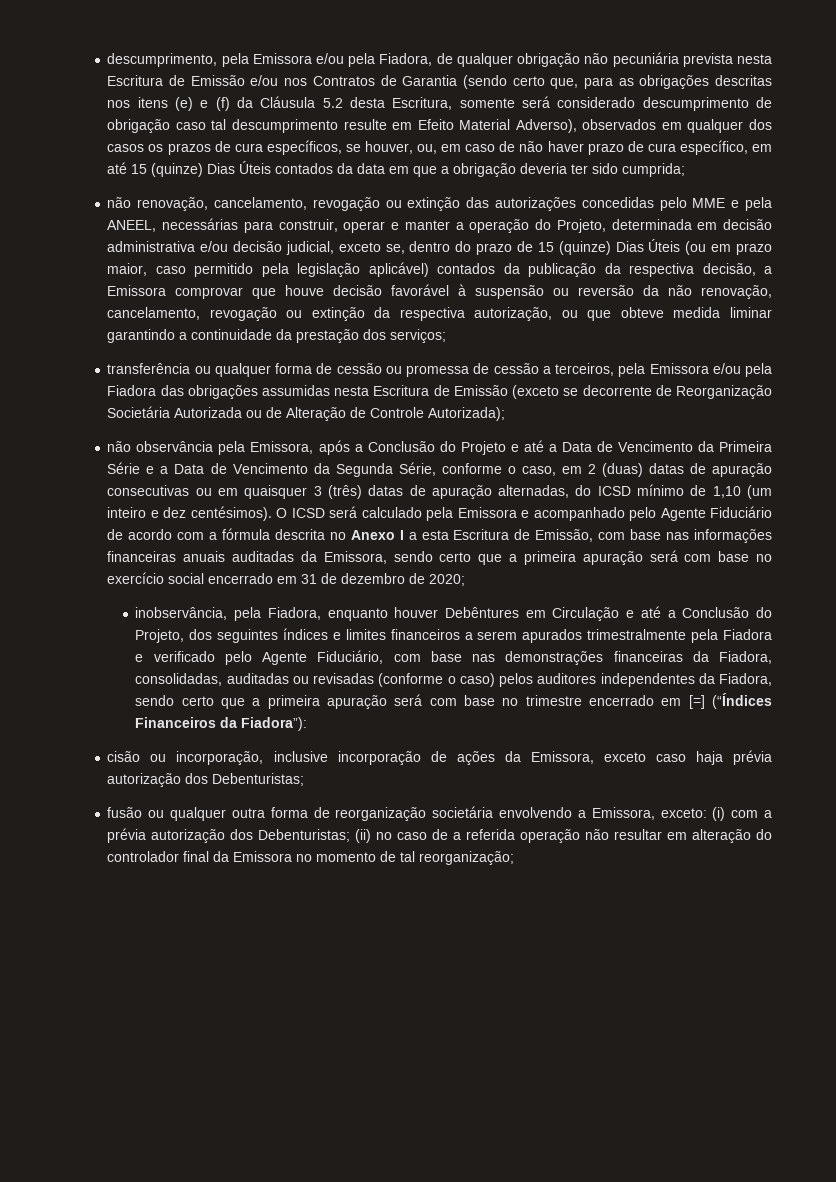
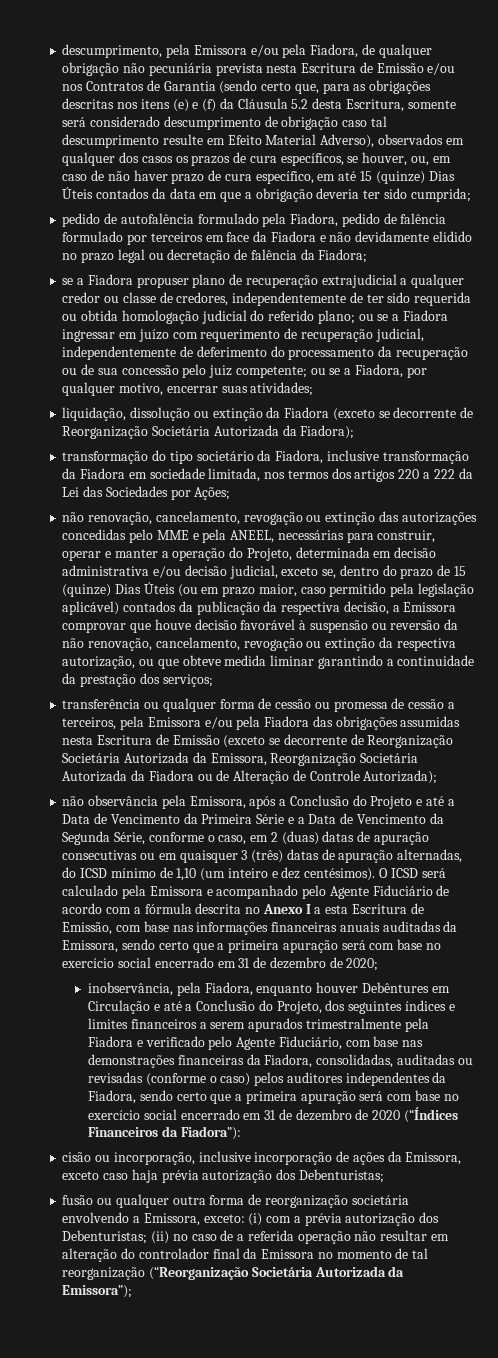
+ pedido de autofalência formulado pela Fiadora, pedido de falência formulado por terceiros em face da Fiadora e não devidamente elidido no prazo legal ou decretação de falência da Fiadora;
+ se a Fiadora propuser plano de recuperação extrajudicial a qualquer credor ou classe de credores, independentemente de ter sido requerida ou obtida homologação judicial do referido plano; ou se a Fiadora ingressar em juízo com requerimento de recuperação judicial, independentemente de deferimento do processamento da recuperação ou de sua concessão pelo juiz competente; ou se a Fiadora, por qualquer motivo, encerrar suas atividades;
+ liquidação, dissolução ou extinção da Fiadora (exceto se decorrente de Reorganização Societária Autorizada da Fiadora);
+ transformação do tipo societário da Fiadora, inclusive transformação da Fiadora em sociedade limitada, nos termos dos artigos 220 a 222 da Lei das Sociedades por Ações;
- transferência ou qualquer forma de cessão ou promessa de cessão a terceiros, pela Emissora e/ou pela Fiadora das obrigações assumidas nesta Escritura de Emissão (exceto se decorrente de Reorganização Societária Autorizada ou de Alteração de Controle Autorizada);
+ transferência ou qualquer forma de cessão ou promessa de cessão a terceiros, pela Emissora e/ou pela Fiadora das obrigações assumidas nesta Escritura de Emissão (exceto se decorrente de Reorganização Societária Autorizada da Emissora, Reorganização Societária Autorizada da Fiadora ou de Alteração de Controle Autorizada);
- inobservância, pela Fiadora, enquanto houver Debêntures em Circulação e até a Conclusão do Projeto, dos seguintes índices e limites financeiros a serem apurados trimestralmente pela Fiadora e verificado pelo Agente Fiduciário, com base nas demonstrações financeiras da Fiadora, consolidadas, auditadas ou revisadas (conforme o caso) pelos auditores independentes da Fiadora, sendo certo que a primeira apuração será com base no trimestre encerrado em [=] (“Índices Financeiros da Fiadora”):
+ inobservância, pela Fiadora, enquanto houver Debêntures em Circulação e até a Conclusão do Projeto, dos seguintes índices e limites financeiros a serem apurados trimestralmente pela Fiadora e verificado pelo Agente Fiduciário, com base nas demonstrações financeiras da Fiadora, consolidadas, auditadas ou revisadas (conforme o caso) pelos auditores independentes da Fiadora, sendo certo que a primeira apuração será com base no exercício social encerrado em 31 de dezembro de 2020 (“Índices Financeiros da Fiadora”):
- fusão ou qualquer outra forma de reorganização societária envolvendo a Emissora, exceto: (i) com a prévia autorização dos Debenturistas; (ii) no caso de a referida operação não resultar em alteração do controlador final da Emissora no momento de tal reorganização;
+ fusão ou qualquer outra forma de reorganização societária envolvendo a Emissora, exceto: (i) com a prévia autorização dos Debenturistas; (ii) no caso de a referida operação não resultar em alteração do controlador final da Emissora no momento de tal reorganização (“Reorganização Societária Autorizada da Emissora”);

